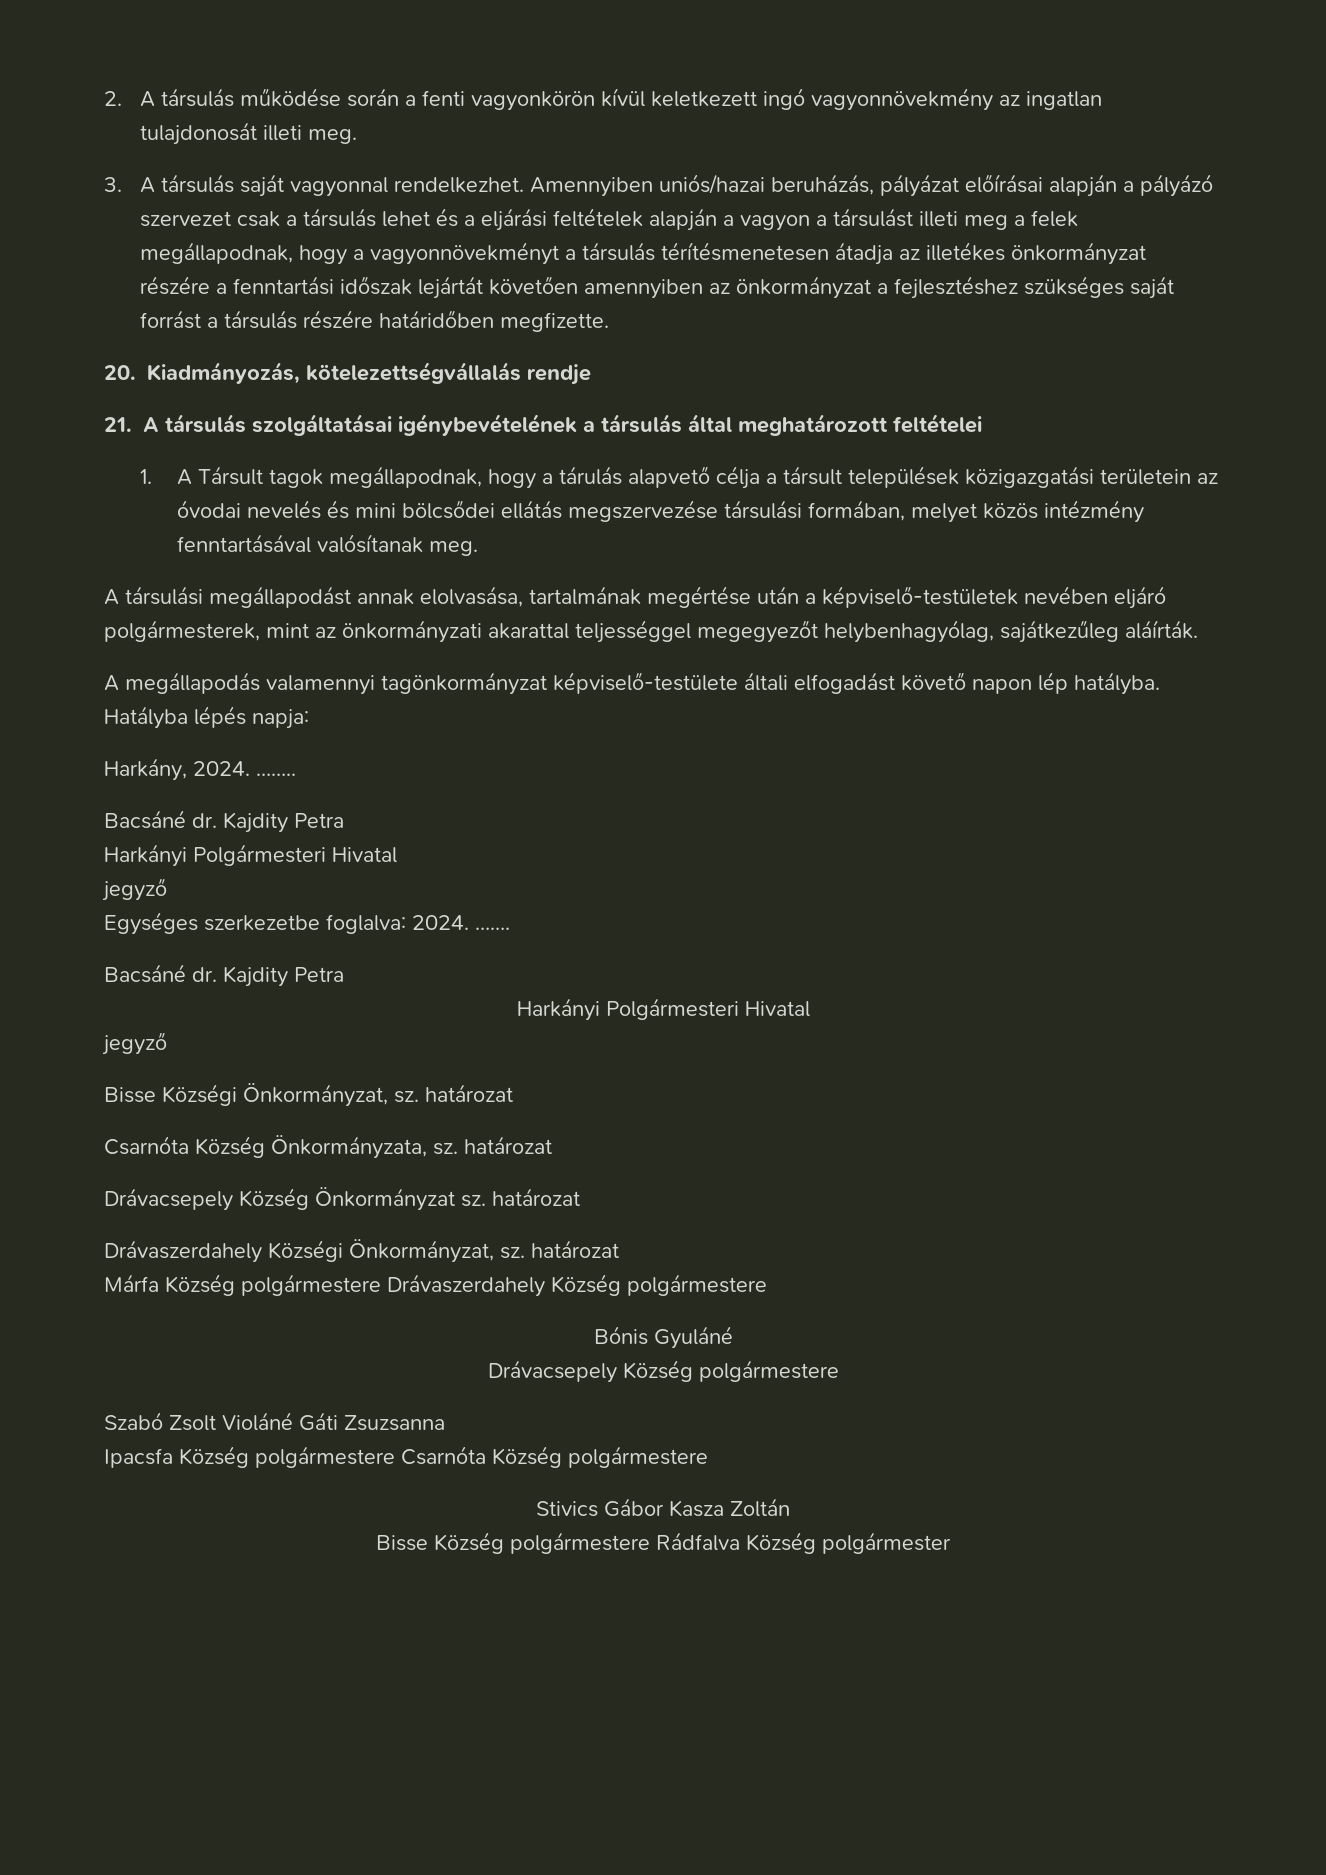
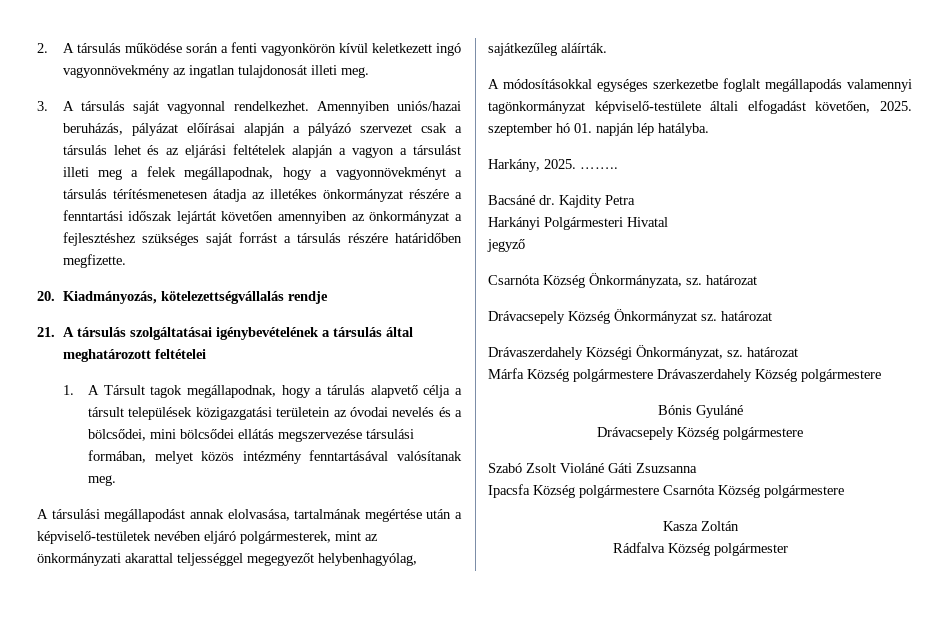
- Amennyiben uniós/hazai beruházás, pályázat előírásai alapján a pályázó szervezet csak a társulás lehet és a eljárási feltételek alapján a vagyon a társulást illeti meg a felek megállapodnak, hogy a vagyonnövekményt a társulás térítésmenetesen átadja az illetékes önkormányzat részére a fenntartási időszak lejártát követően amennyiben az önkormányzat a fejlesztéshez szükséges saját forrást a társulás részére határidőben megfizette.
+ Amennyiben uniós/hazai beruházás, pályázat előírásai alapján a pályázó szervezet csak a társulás lehet és az eljárási feltételek alapján a vagyon a társulást illeti meg a felek megállapodnak, hogy a vagyonnövekményt a társulás térítésmenetesen átadja az illetékes önkormányzat részére a fenntartási időszak lejártát követően amennyiben az önkormányzat a fejlesztéshez szükséges saját forrást a társulás részére határidőben megfizette.
- 1. A Társult tagok megállapodnak, hogy a tárulás alapvető célja a társult települések közigazgatási területein az óvodai nevelés és mini bölcsődei ellátás megszervezése társulási formában, melyet közös intézmény fenntartásával valósítanak meg.
+ 1. A Társult tagok megállapodnak, hogy a tárulás alapvető célja a társult települések közigazgatási területein az óvodai nevelés és a bölcsődei, mini bölcsődei ellátás megszervezése társulási formában, melyet közös intézmény fenntartásával valósítanak meg.
- A megállapodás valamennyi tagönkormányzat képviselő-testülete általi elfogadást követő napon lép hatályba. Hatályba lépés napja:
+ A módosításokkal egységes szerkezetbe foglalt megállapodás valamennyi tagönkormányzat képviselő-testülete általi elfogadást követően, 2025. szeptember hó 01. napján lép hatályba.
- Harkány, 2024.
+ Harkány, 2025.
- Egységes szerkezetbe foglalva: 2024. …….
- Bacsáné dr. Kajdity Petra
- Harkányi Polgármesteri Hivatal
- jegyző
- Bisse Községi Önkormányzat, sz. határozat
- Stivics Gábor Kasza Zoltán
+ Kasza Zoltán
- Bisse Község polgármestere Rádfalva Község polgármester
+ Rádfalva Község polgármester

